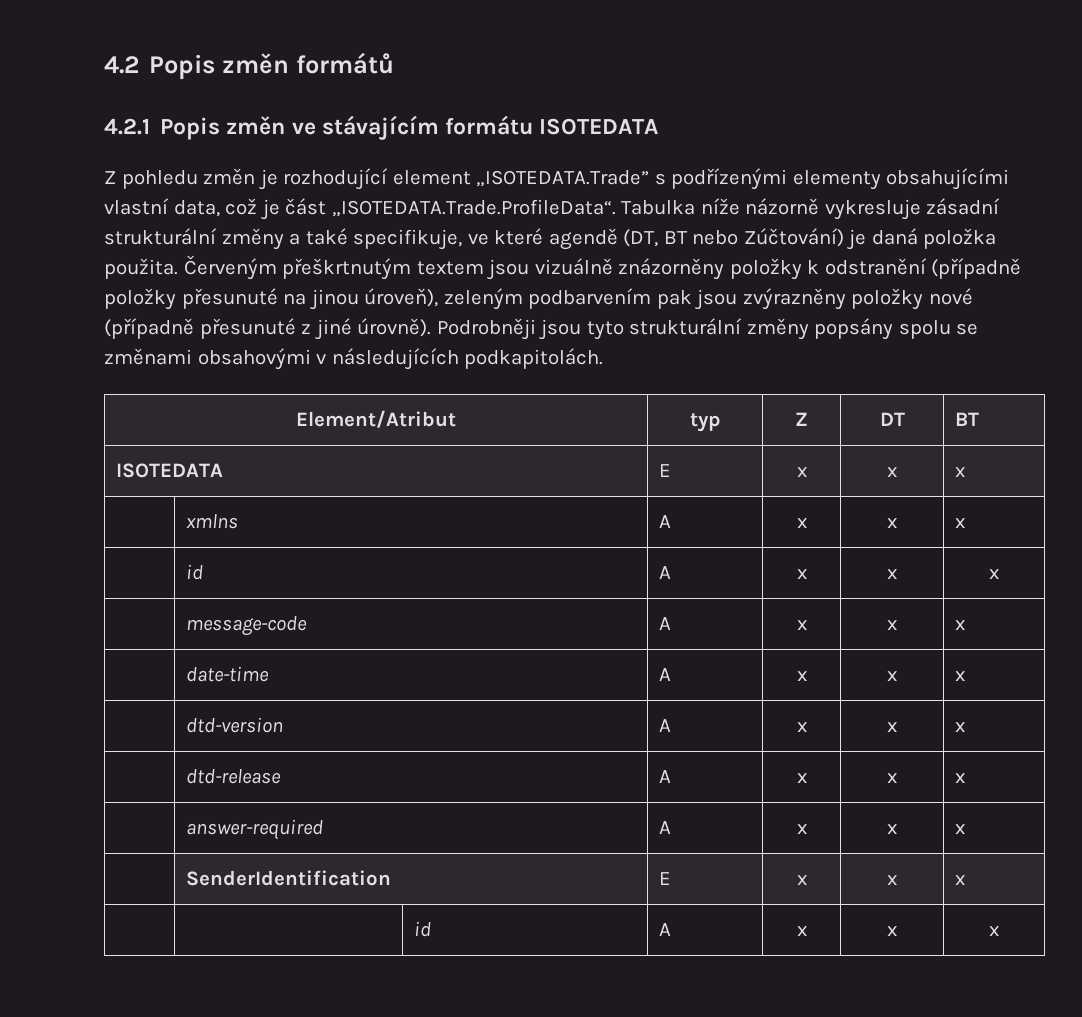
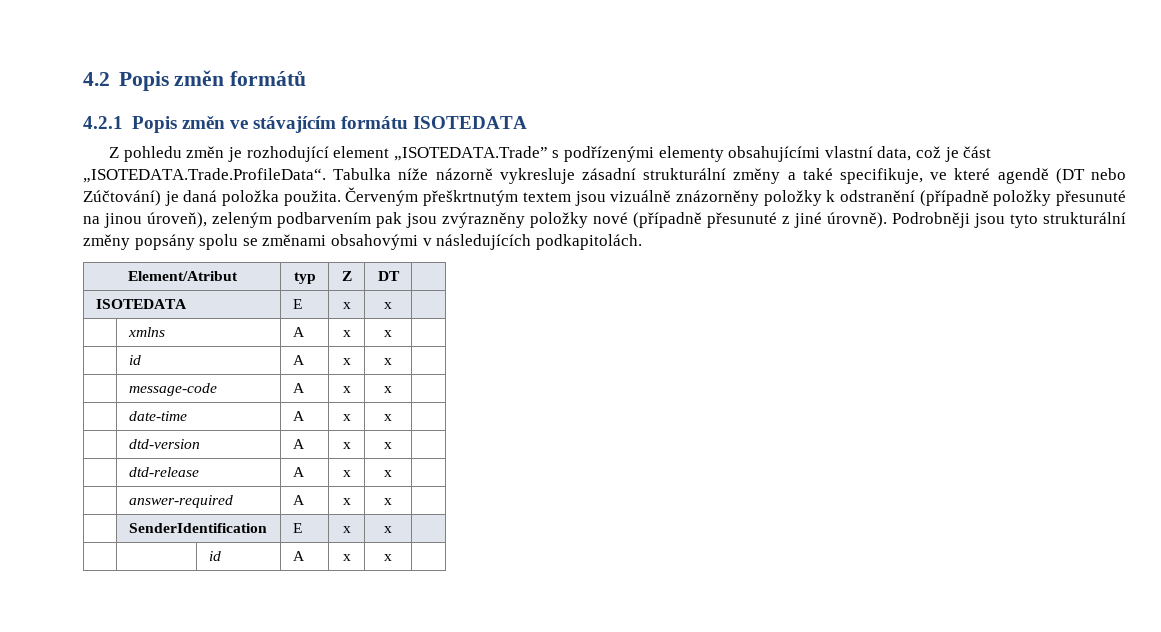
- Z pohledu změn je rozhodující element „ISOTEDATA.Trade” s podřízenými elementy obsahujícími vlastní data, což je část „ISOTEDATA.Trade.ProfileData“. Tabulka níže názorně vykresluje zásadní strukturální změny a také specifikuje, ve které agendě (DT, BT nebo Zúčtování) je daná položka použita.
+ Z pohledu změn je rozhodující element „ISOTEDATA.Trade” s podřízenými elementy obsahujícími vlastní data, což je část „ISOTEDATA.Trade.ProfileData“. Tabulka níže názorně vykresluje zásadní strukturální změny a také specifikuje, ve které agendě (DT nebo Zúčtování) je daná položka použita.
- Element/Atribut | typ | Z | DT | BT
+ Element/Atribut | typ | Z | DT |
- ISOTEDATA | E | x | x | x
+ ISOTEDATA | E | x | x |
- | xmlns | A | x | x | x
- | id | A | x | x | x
+ | xmlns | A | x | x |
+ | id | A | x | x |
- | message-code | A | x | x | x
+ | message-code | A | x | x |
- | date-time | A | x | x | x
+ | date-time | A | x | x |
- | dtd-version | A | x | x | x
+ | dtd-version | A | x | x |
- | dtd-release | A | x | x | x
+ | dtd-release | A | x | x |
- | answer-required | A | x | x | x
+ | answer-required | A | x | x |
- | SenderIdentification | E | x | x | x
- | | id | A | x | x | x
+ | SenderIdentification | E | x | x |
+ | | id | A | x | x |

